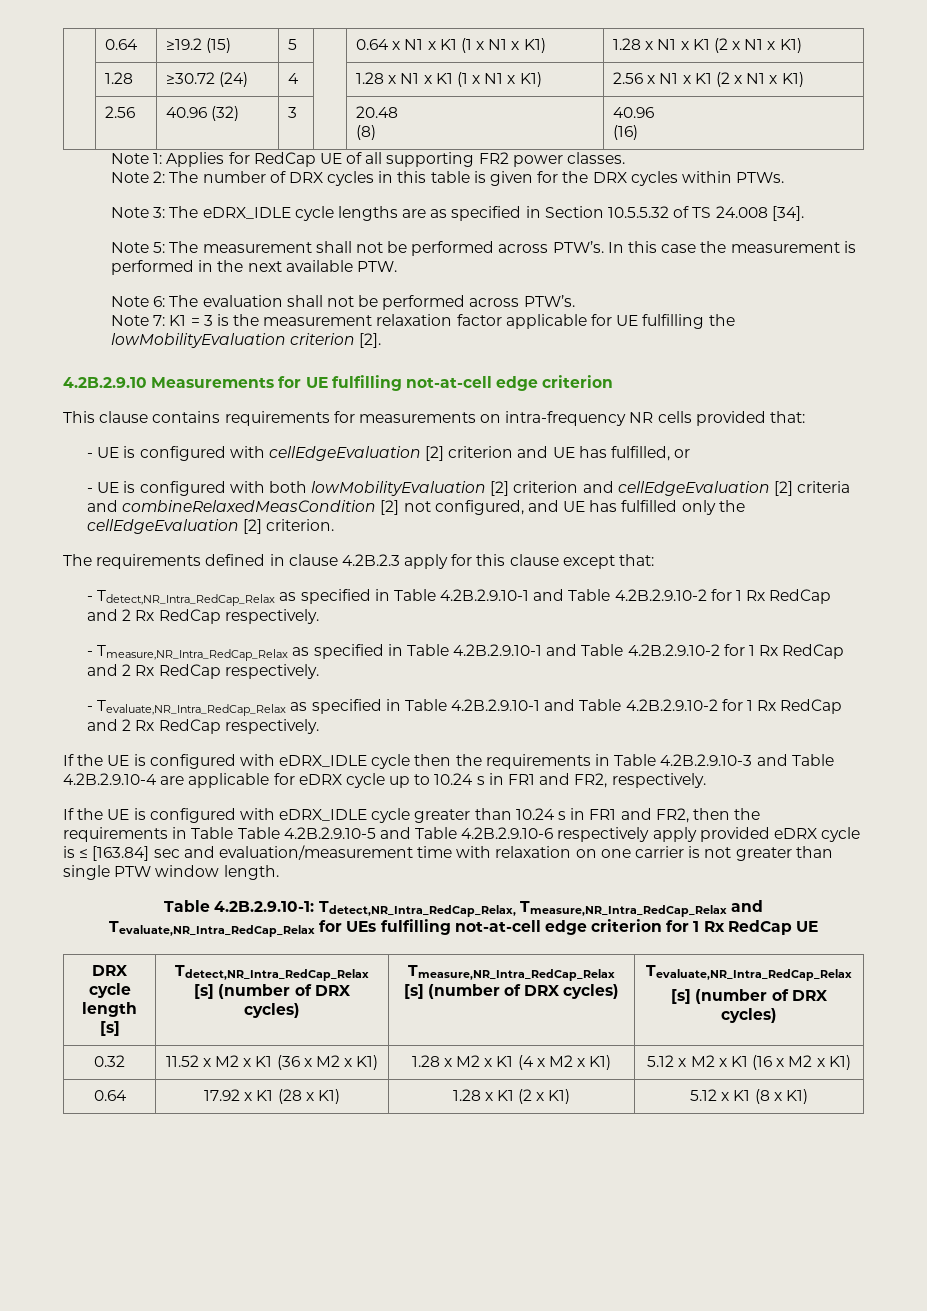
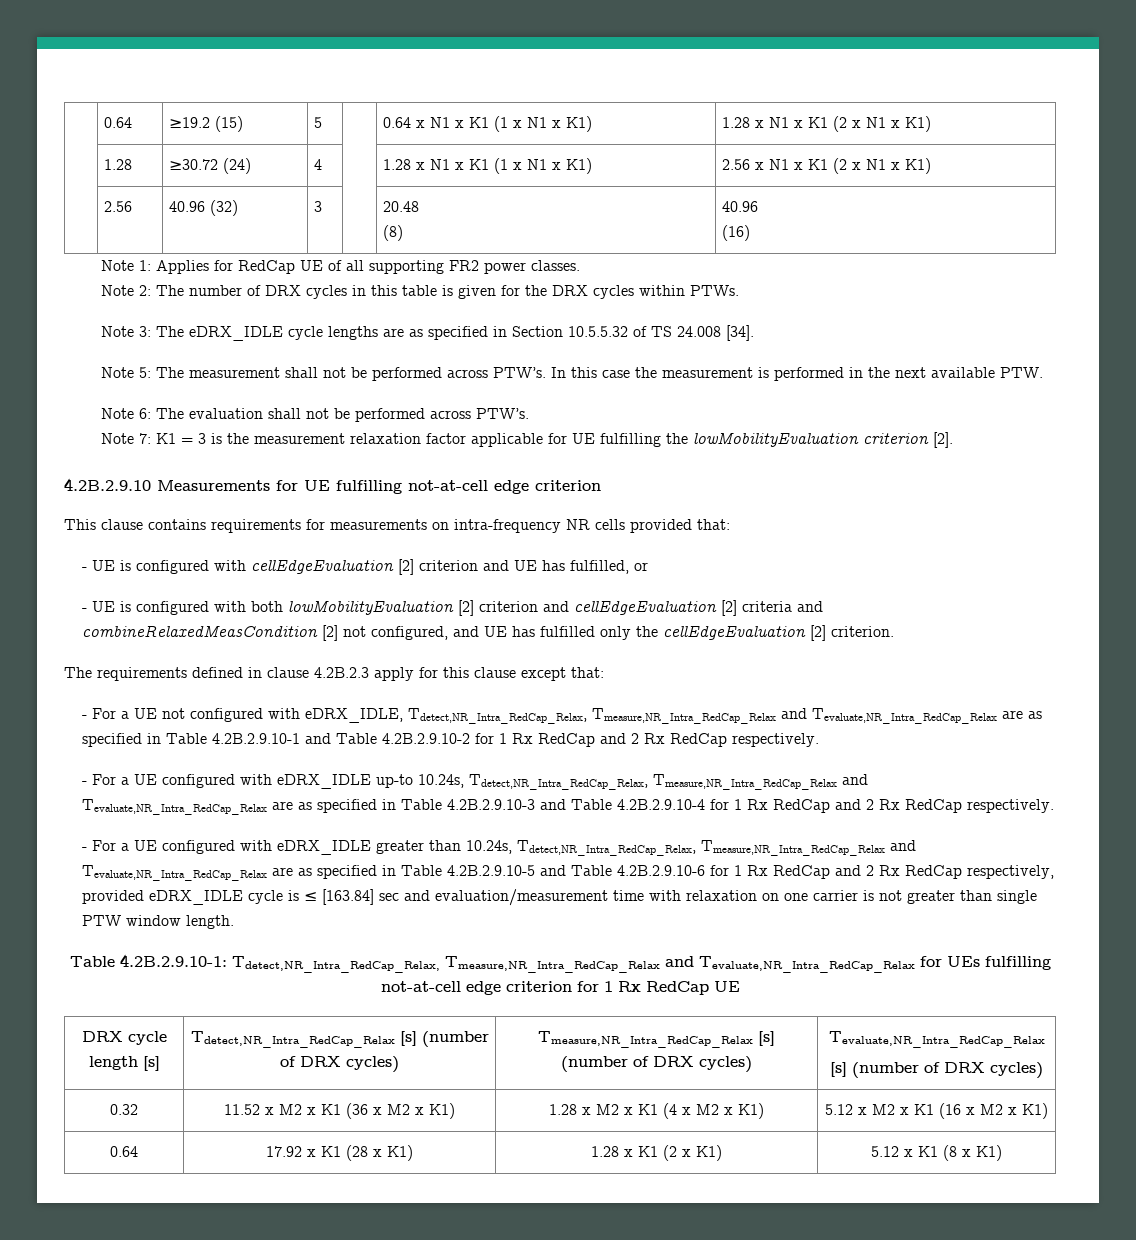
- - Tdetect,NR_Intra_RedCap_Relax as specified in Table 4.2B.2.9.10-1 and Table 4.2B.2.9.10-2 for 1 Rx RedCap and 2 Rx RedCap respectively.
+ - For a UE not configured with eDRX_IDLE, Tdetect,NR_Intra_RedCap_Relax, Tmeasure,NR_Intra_RedCap_Relax and Tevaluate,NR_Intra_RedCap_Relax are as specified in Table 4.2B.2.9.10-1 and Table 4.2B.2.9.10-2 for 1 Rx RedCap and 2 Rx RedCap respectively.
- - Tmeasure,NR_Intra_RedCap_Relax as specified in Table 4.2B.2.9.10-1 and Table 4.2B.2.9.10-2 for 1 Rx RedCap and 2 Rx RedCap respectively.
+ - For a UE configured with eDRX_IDLE up-to 10.24s, Tdetect,NR_Intra_RedCap_Relax, Tmeasure,NR_Intra_RedCap_Relax and Tevaluate,NR_Intra_RedCap_Relax are as specified in Table 4.2B.2.9.10-3 and Table 4.2B.2.9.10-4 for 1 Rx RedCap and 2 Rx RedCap respectively.
- - Tevaluate,NR_Intra_RedCap_Relax as specified in Table 4.2B.2.9.10-1 and Table 4.2B.2.9.10-2 for 1 Rx RedCap and 2 Rx RedCap respectively.
- If the UE is configured with eDRX_IDLE cycle then the requirements in Table 4.2B.2.9.10-3 and Table 4.2B.2.9.10-4 are applicable for eDRX cycle up to 10.24 s in FR1 and FR2, respectively.
- If the UE is configured with eDRX_IDLE cycle greater than 10.24 s in FR1 and FR2, then the requirements in Table Table 4.2B.2.9.10-5 and Table 4.2B.2.9.10-6 respectively apply provided eDRX cycle is ≤ [163.84] sec and evaluation/measurement time with relaxation on one carrier is not greater than single PTW window length.
+ - For a UE configured with eDRX_IDLE greater than 10.24s, Tdetect,NR_Intra_RedCap_Relax, Tmeasure,NR_Intra_RedCap_Relax and Tevaluate,NR_Intra_RedCap_Relax are as specified in Table 4.2B.2.9.10-5 and Table 4.2B.2.9.10-6 for 1 Rx RedCap and 2 Rx RedCap respectively, provided eDRX_IDLE cycle is ≤ [163.84] sec and evaluation/measurement time with relaxation on one carrier is not greater than single PTW window length.

